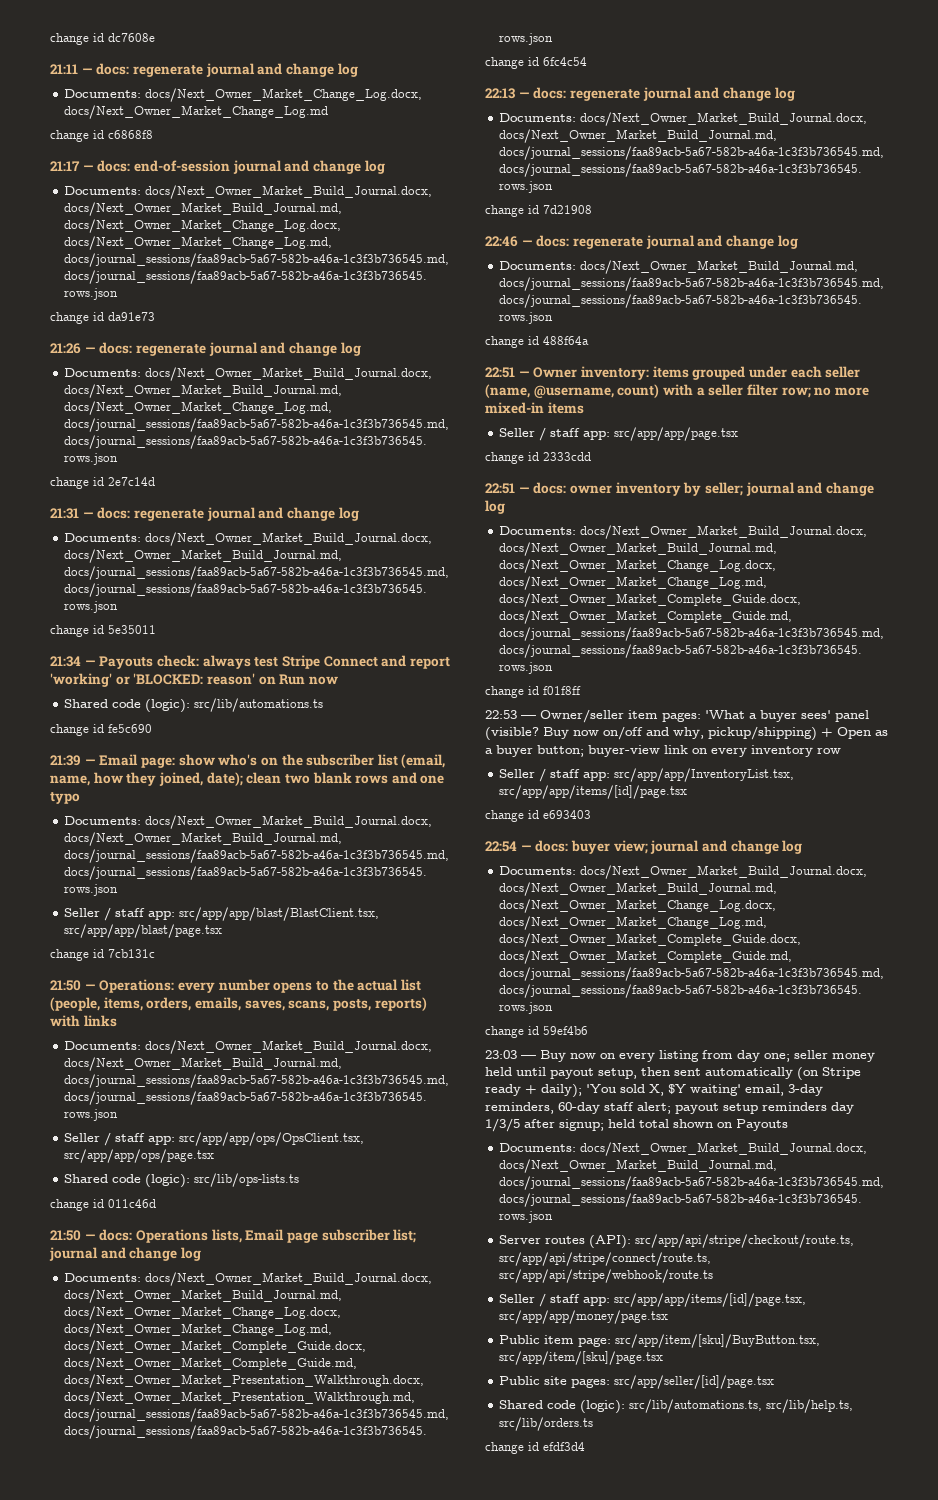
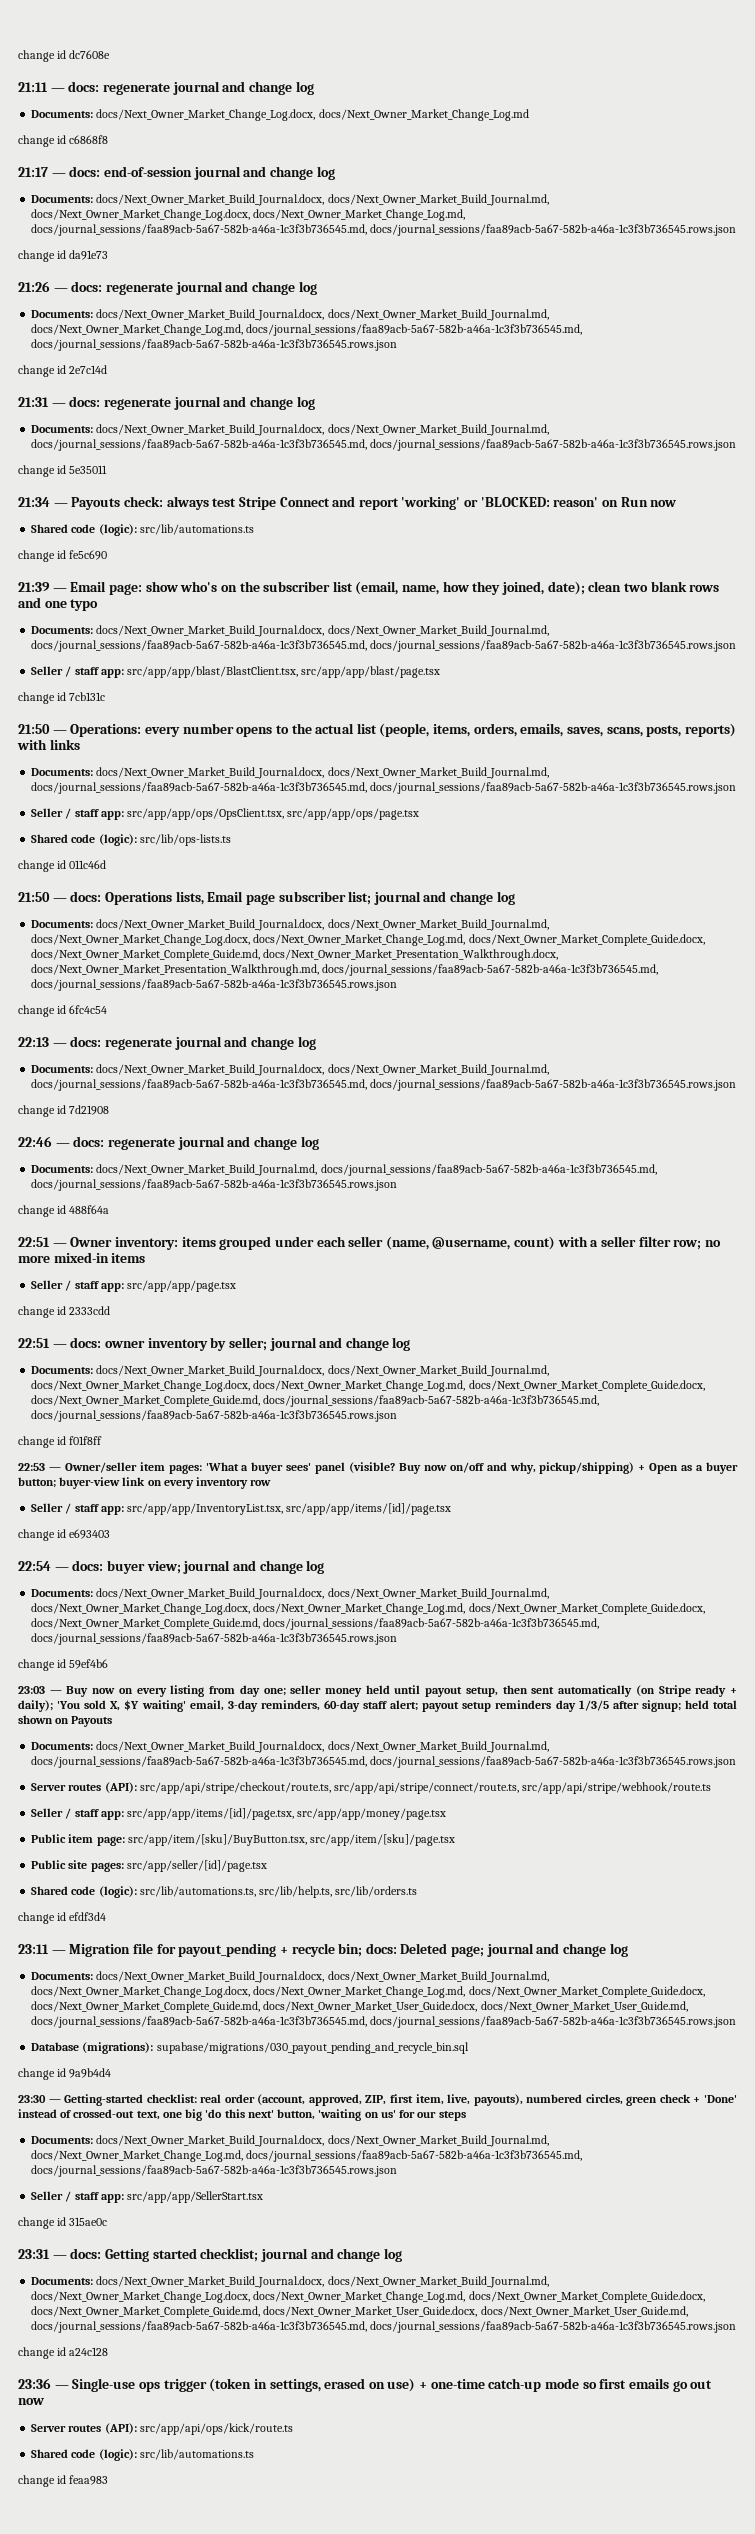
+ 23:11 — Migration file for payout_pending + recycle bin; docs: Deleted page; journal and change log
+ Documents: docs/Next_Owner_Market_Build_Journal.docx, docs/Next_Owner_Market_Build_Journal.md, docs/Next_Owner_Market_Change_Log.docx, docs/Next_Owner_Market_Change_Log.md, docs/Next_Owner_Market_Complete_Guide.docx, docs/Next_Owner_Market_Complete_Guide.md, docs/Next_Owner_Market_User_Guide.docx, docs/Next_Owner_Market_User_Guide.md, docs/journal_sessions/faa89acb-5a67-582b-a46a-1c3f3b736545.md, docs/journal_sessions/faa89acb-5a67-582b-a46a-1c3f3b736545.rows.json
+ Database (migrations): supabase/migrations/030_payout_pending_and_recycle_bin.sql
+ change id 9a9b4d4
+ 23:30 — Getting-started checklist: real order (account, approved, ZIP, first item, live, payouts), numbered circles, green check + 'Done' instead of crossed-out text, one big 'do this next' button, 'waiting on us' for our steps
+ Documents: docs/Next_Owner_Market_Build_Journal.docx, docs/Next_Owner_Market_Build_Journal.md, docs/Next_Owner_Market_Change_Log.md, docs/journal_sessions/faa89acb-5a67-582b-a46a-1c3f3b736545.md, docs/journal_sessions/faa89acb-5a67-582b-a46a-1c3f3b736545.rows.json
+ Seller / staff app: src/app/app/SellerStart.tsx
+ change id 315ae0c
+ 23:31 — docs: Getting started checklist; journal and change log
+ Documents: docs/Next_Owner_Market_Build_Journal.docx, docs/Next_Owner_Market_Build_Journal.md, docs/Next_Owner_Market_Change_Log.docx, docs/Next_Owner_Market_Change_Log.md, docs/Next_Owner_Market_Complete_Guide.docx, docs/Next_Owner_Market_Complete_Guide.md, docs/Next_Owner_Market_User_Guide.docx, docs/Next_Owner_Market_User_Guide.md, docs/journal_sessions/faa89acb-5a67-582b-a46a-1c3f3b736545.md, docs/journal_sessions/faa89acb-5a67-582b-a46a-1c3f3b736545.rows.json
+ change id a24c128
+ 23:36 — Single-use ops trigger (token in settings, erased on use) + one-time catch-up mode so first emails go out now
+ Server routes (API): src/app/api/ops/kick/route.ts
+ Shared code (logic): src/lib/automations.ts
+ change id feaa983

